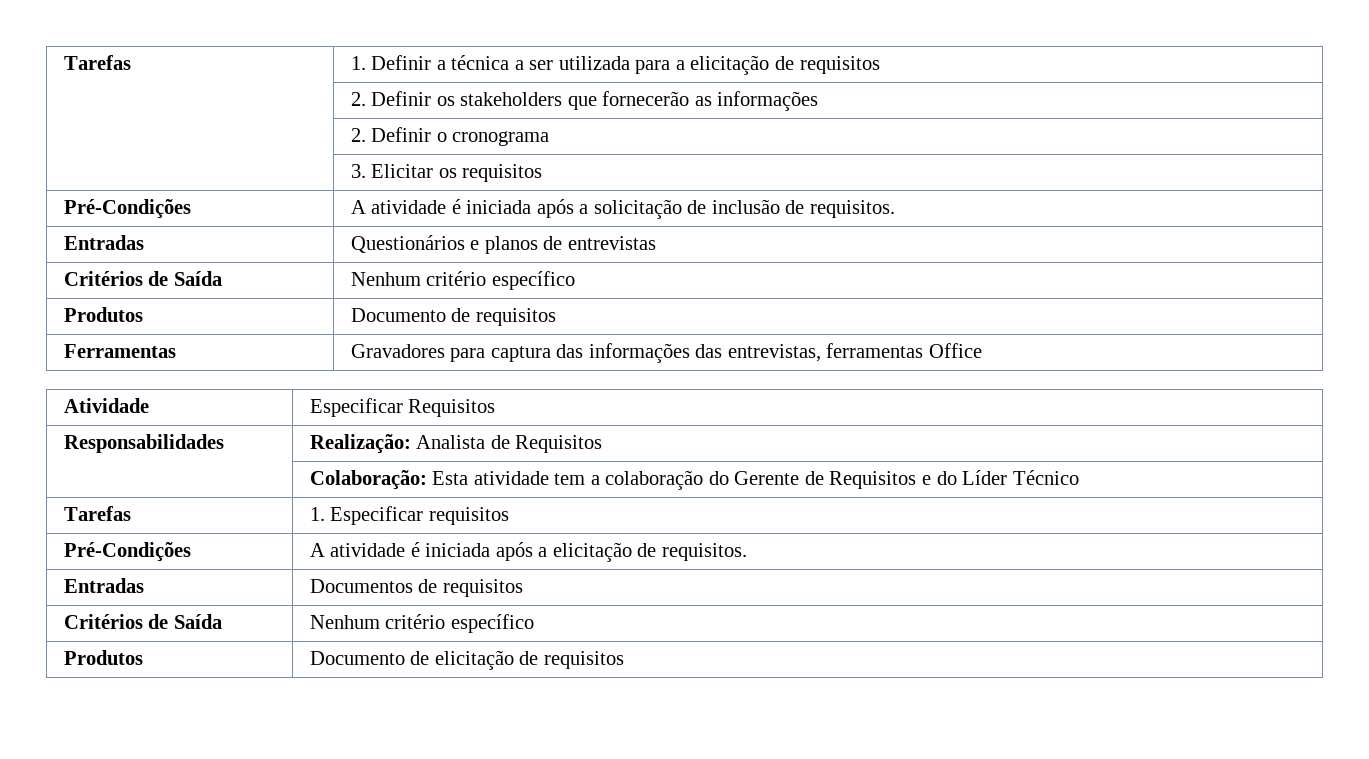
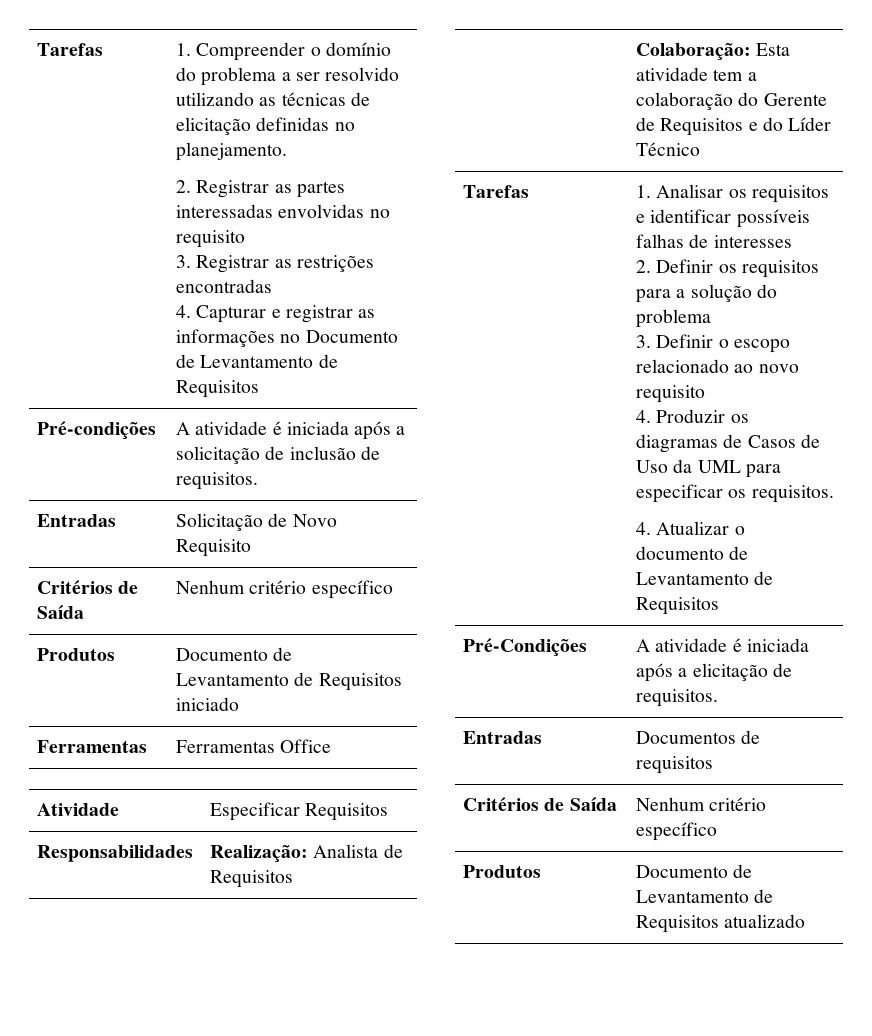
- Tarefas | 1. Definir a técnica a ser utilizada para a elicitação de requisitos
- | 2. Definir os stakeholders que fornecerão as informações
- | 2. Definir o cronograma
- | 3. Elicitar os requisitos
- Pré-Condições | A atividade é iniciada após a solicitação de inclusão de requisitos.
+ Tarefas | 1. Compreender o domínio do problema a ser resolvido utilizando as técnicas de elicitação definidas no planejamento.
+ 2. Registrar as partes interessadas envolvidas no requisito
+ 3. Registrar as restrições encontradas
+ 4. Capturar e registrar as informações no Documento de Levantamento de Requisitos
+ Pré-condições | A atividade é iniciada após a solicitação de inclusão de requisitos.
- Entradas | Questionários e planos de entrevistas
+ Entradas | Solicitação de Novo Requisito
  Critérios de Saída | Nenhum critério específico
- Produtos | Documento de requisitos
- Ferramentas | Gravadores para captura das informações das entrevistas, ferramentas Office
+ Produtos | Documento de Levantamento de Requisitos iniciado
+ Ferramentas | Ferramentas Office
- 1. Especificar requisitos
+ 1. Analisar os requisitos e identificar possíveis falhas de interesses
+ 2. Definir os requisitos para a solução do problema
+ 3. Definir o escopo relacionado ao novo requisito
+ 4. Produzir os diagramas de Casos de Uso da UML para especificar os requisitos.
+ 4. Atualizar o documento de Levantamento de Requisitos
- Produtos | Documento de elicitação de requisitos
+ Produtos | Documento de Levantamento de Requisitos atualizado

